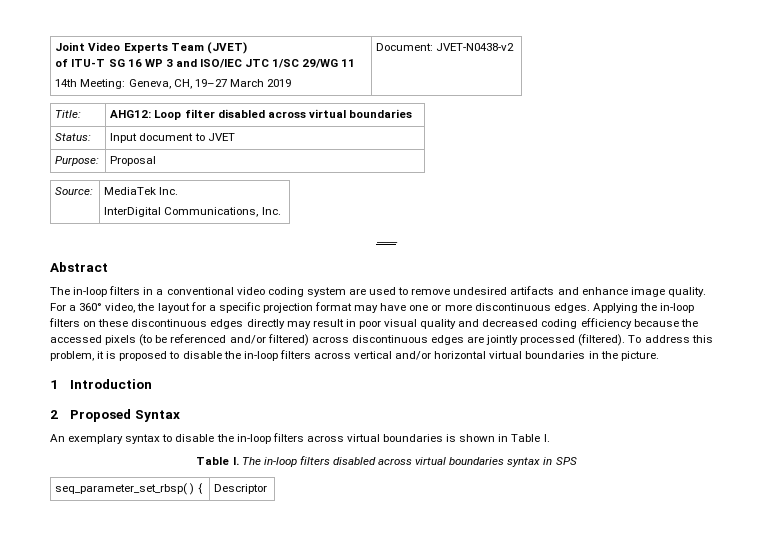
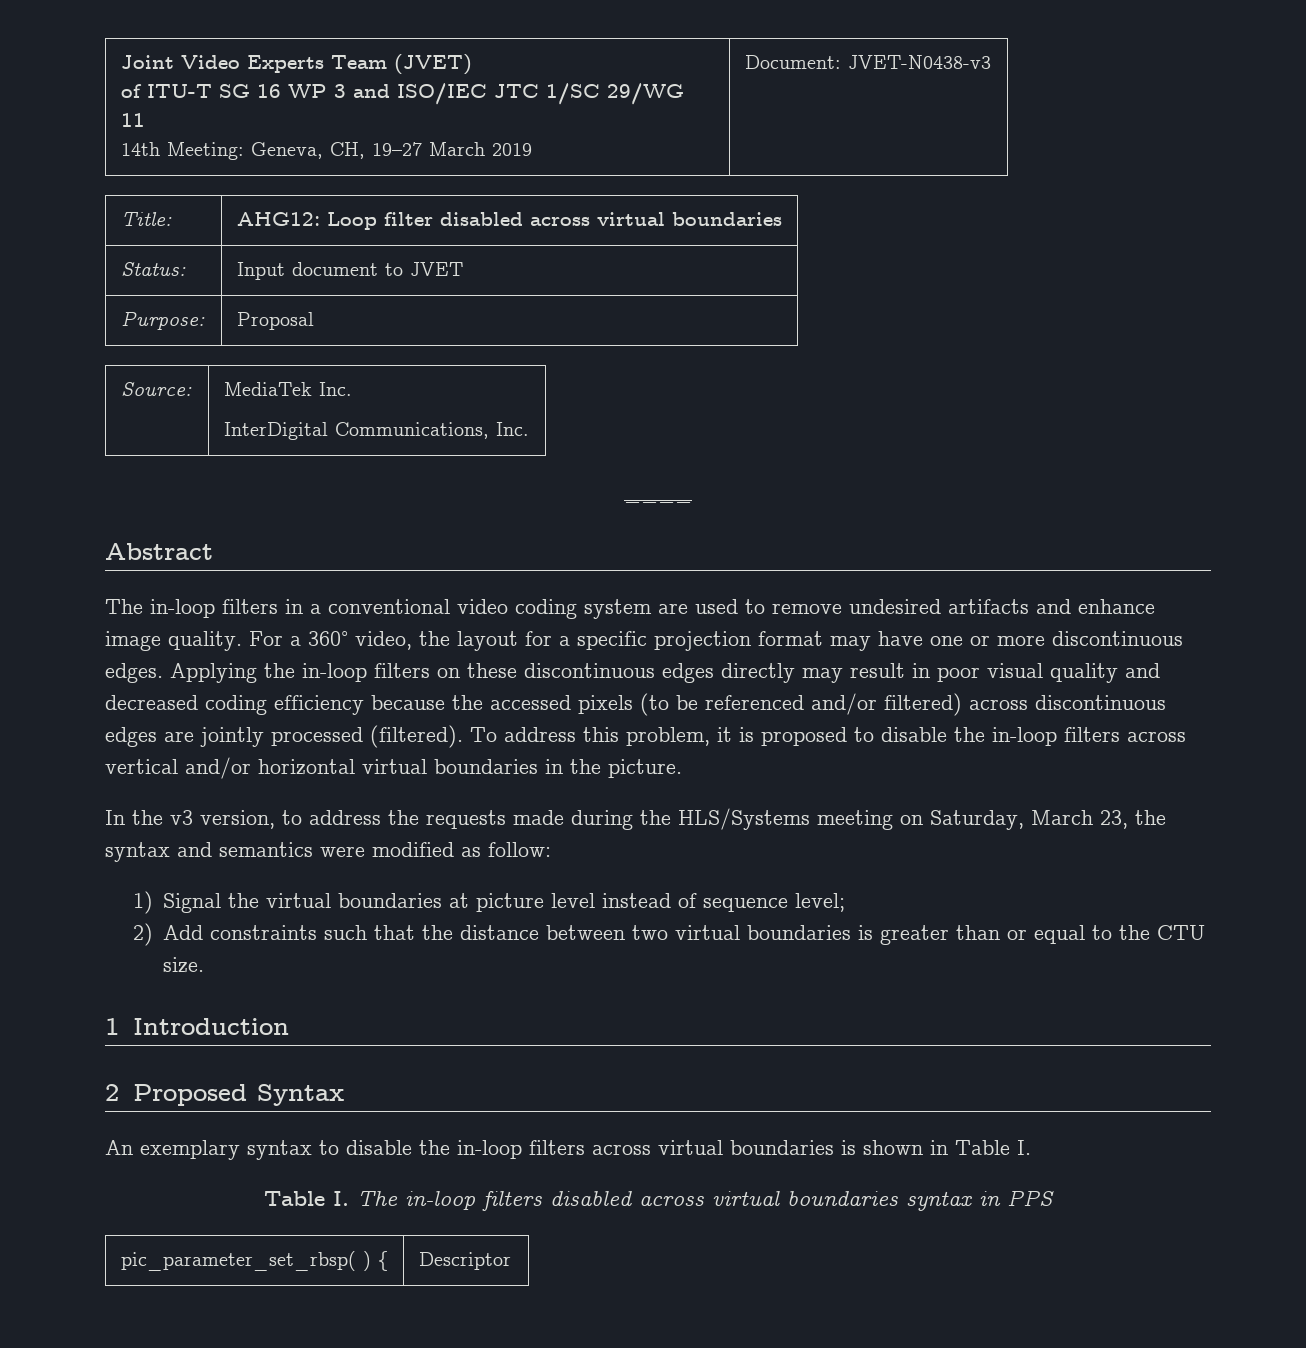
  Joint Video Experts Team (JVET)
  of ITU-T SG 16 WP 3 and ISO/IEC JTC 1/SC 29/WG 11
- 14th Meeting: Geneva, CH, 19–27 March 2019 | Document: JVET-N0438-v2
+ 14th Meeting: Geneva, CH, 19–27 March 2019 | Document: JVET-N0438-v3
+ In the v3 version, to address the requests made during the HLS/Systems meeting on Saturday, March 23, the syntax and semantics were modified as follow:
+ 1) Signal the virtual boundaries at picture level instead of sequence level;
+ 2) Add constraints such that the distance between two virtual boundaries is greater than or equal to the CTU size.
- Table I. The in-loop filters disabled across virtual boundaries syntax in SPS
- seq_parameter_set_rbsp( ) { | Descriptor
+ Table I. The in-loop filters disabled across virtual boundaries syntax in PPS
+ pic_parameter_set_rbsp( ) { | Descriptor

